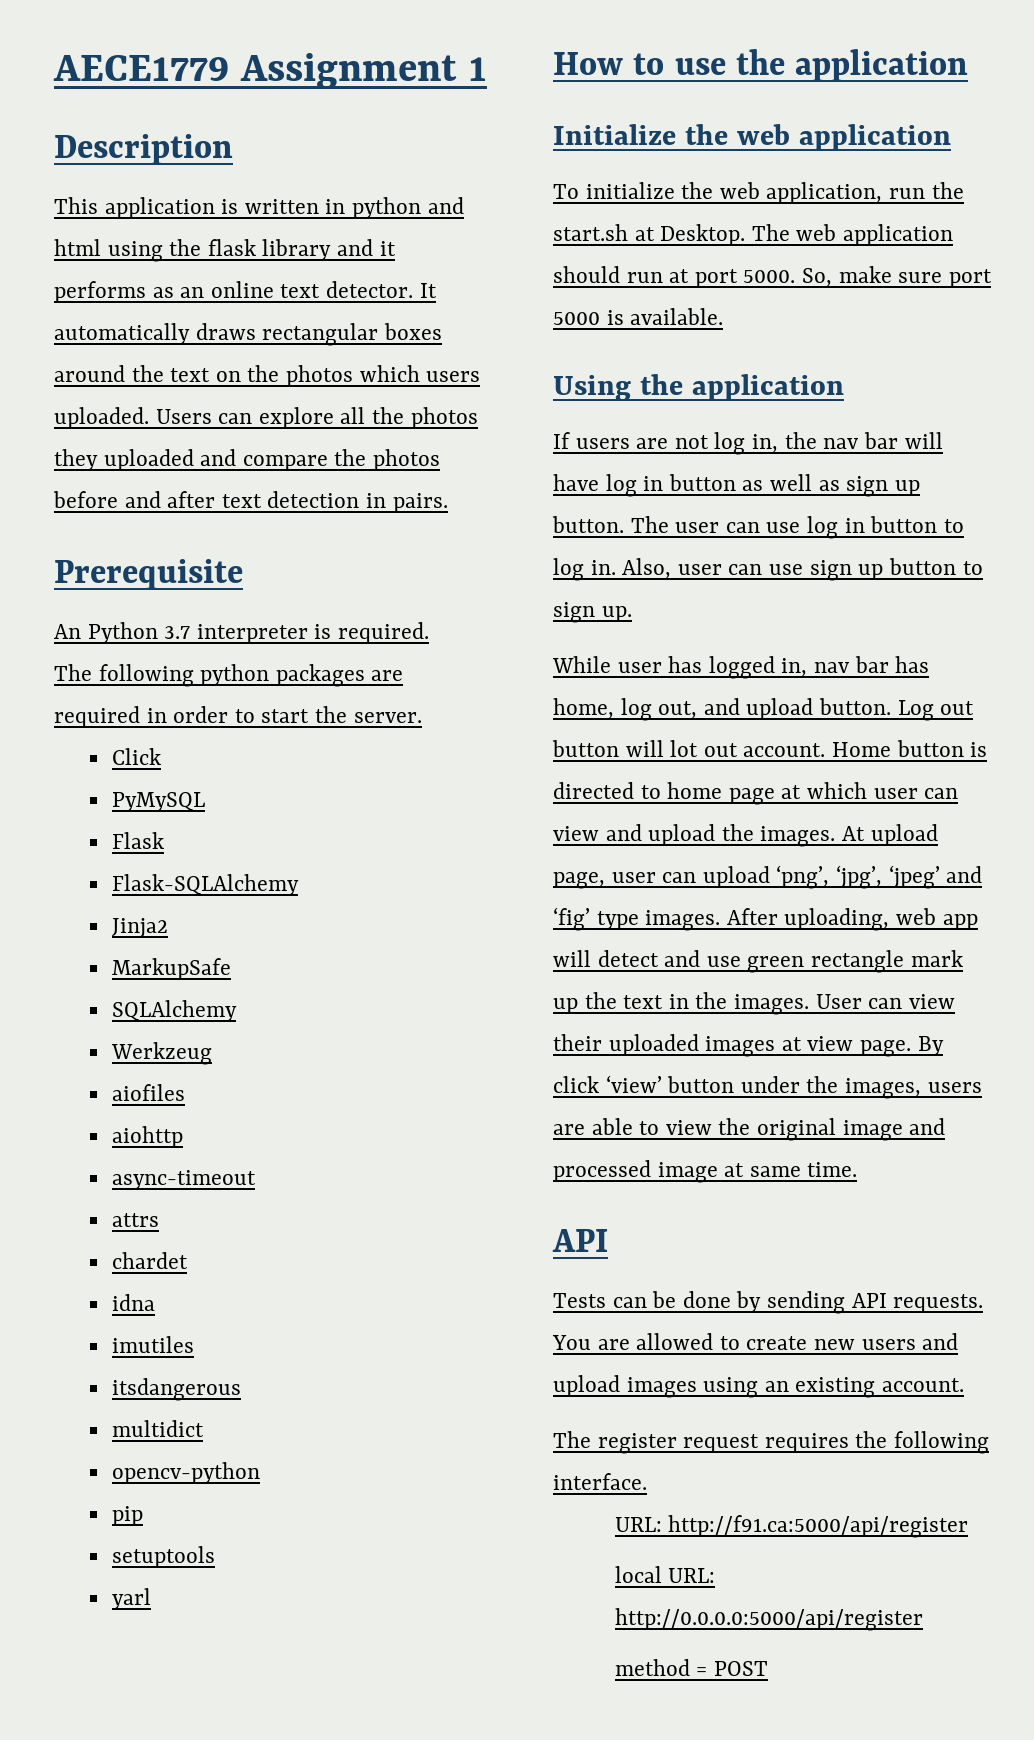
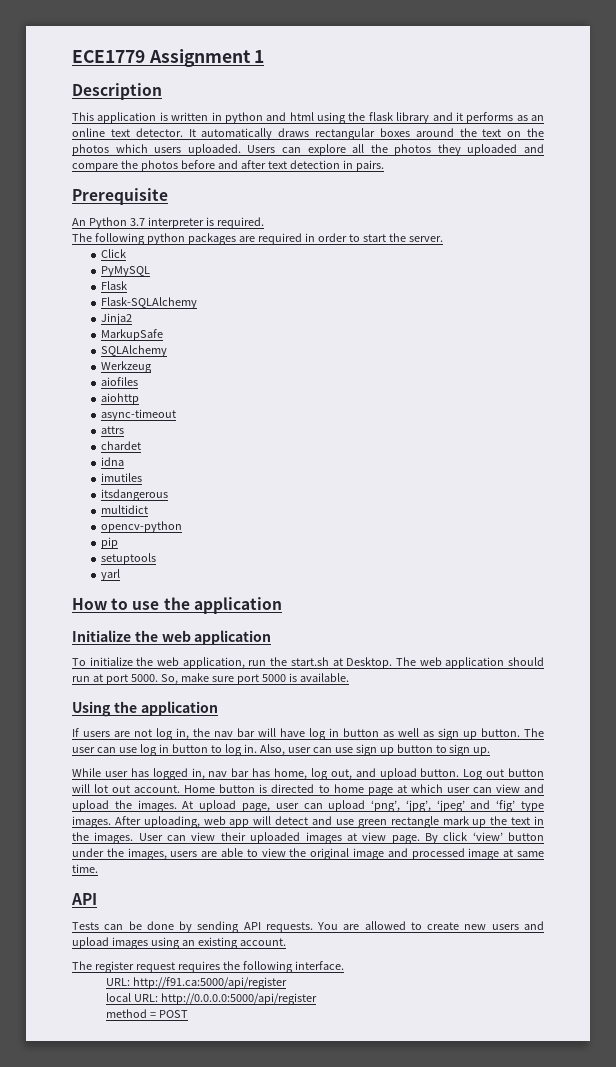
- AECE1779 Assignment 1
+ ECE1779 Assignment 1

